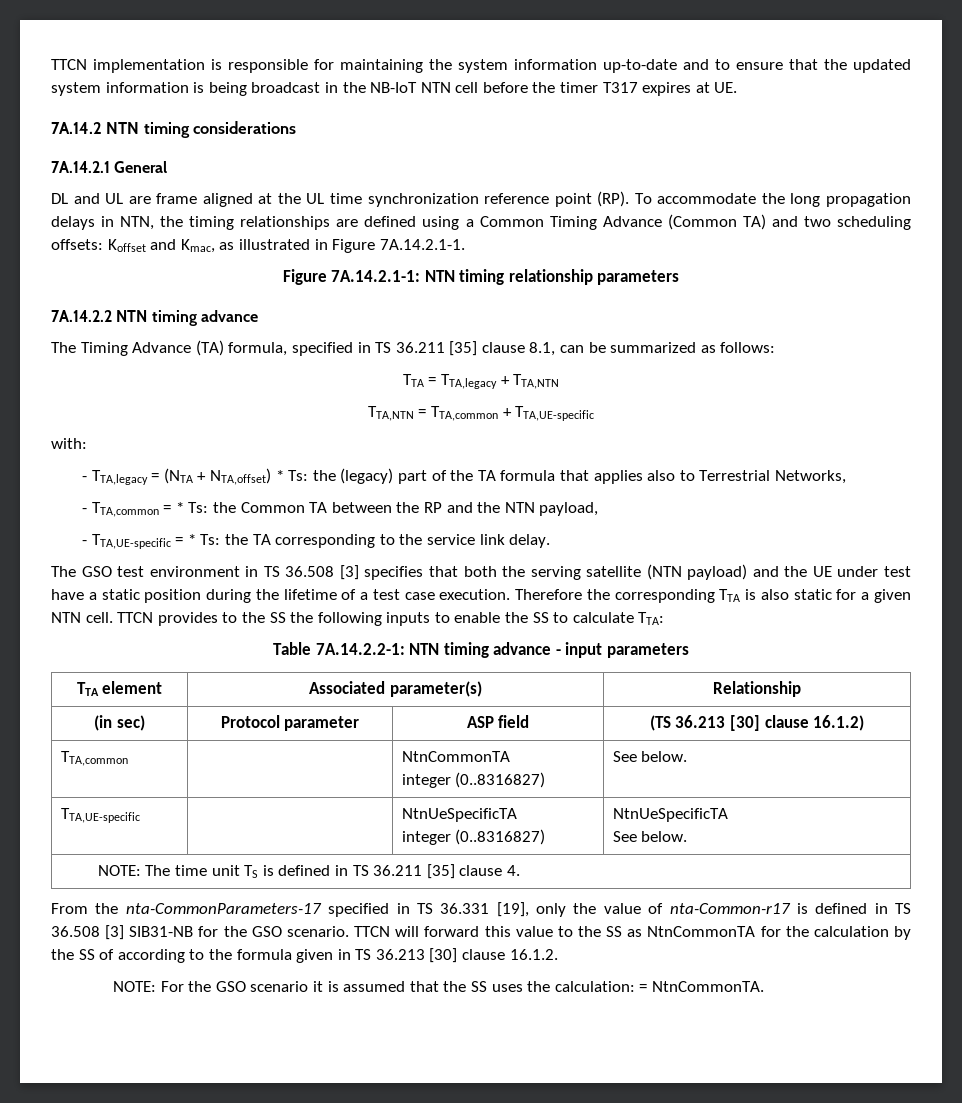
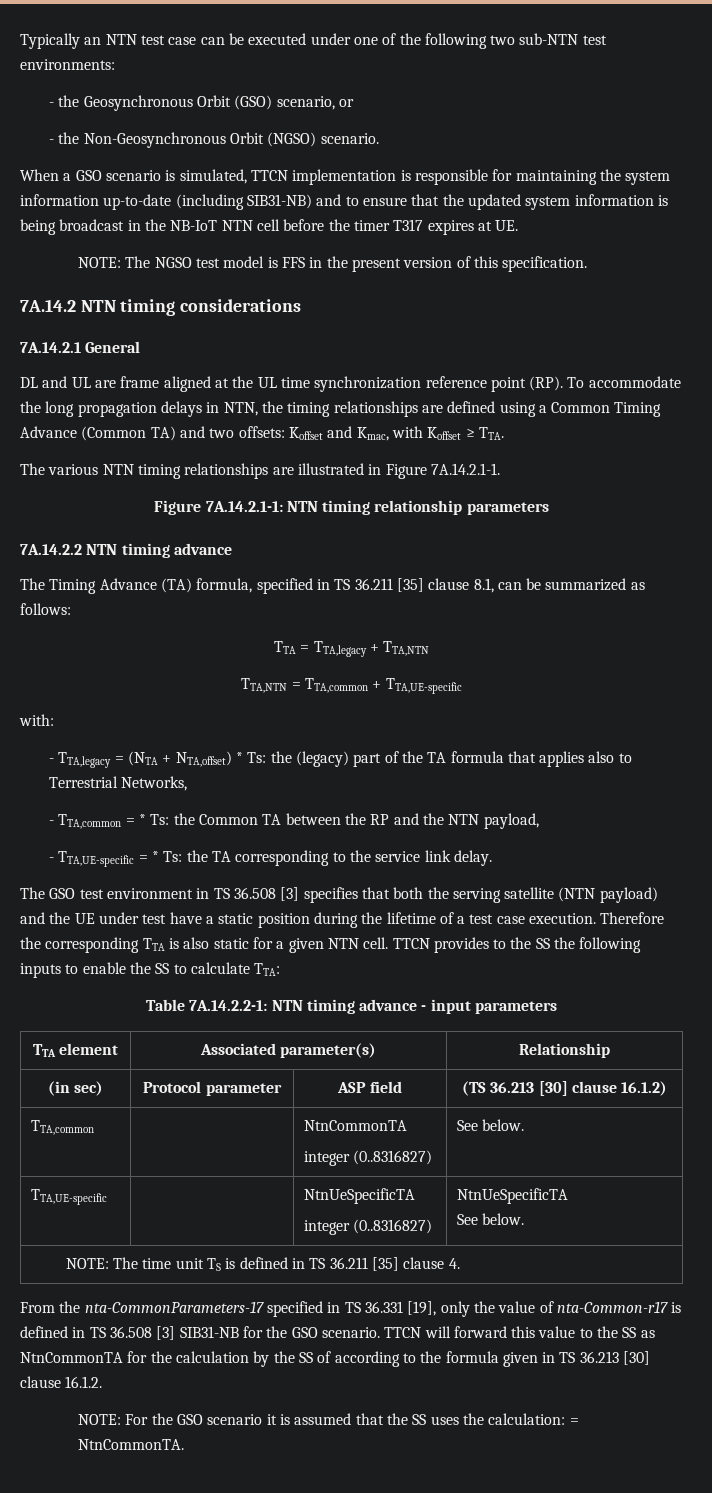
- TTCN implementation is responsible for maintaining the system information up-to-date and to ensure that the updated system information is being broadcast in the NB-IoT NTN cell before the timer T317 expires at UE.
+ Typically an NTN test case can be executed under one of the following two sub-NTN test environments:
+ - the Geosynchronous Orbit (GSO) scenario, or
+ - the Non-Geosynchronous Orbit (NGSO) scenario.
+ When a GSO scenario is simulated, TTCN implementation is responsible for maintaining the system information up-to-date (including SIB31-NB) and to ensure that the updated system information is being broadcast in the NB-IoT NTN cell before the timer T317 expires at UE.
+ NOTE: The NGSO test model is FFS in the present version of this specification.
- DL and UL are frame aligned at the UL time synchronization reference point (RP). To accommodate the long propagation delays in NTN, the timing relationships are defined using a Common Timing Advance (Common TA) and two scheduling offsets: Koffset and Kmac, as illustrated in Figure 7A.14.2.1-1.
+ DL and UL are frame aligned at the UL time synchronization reference point (RP). To accommodate the long propagation delays in NTN, the timing relationships are defined using a Common Timing Advance (Common TA) and two offsets: Koffset and Kmac, with Koffset ≥ TTA.
+ The various NTN timing relationships are illustrated in Figure 7A.14.2.1-1.

